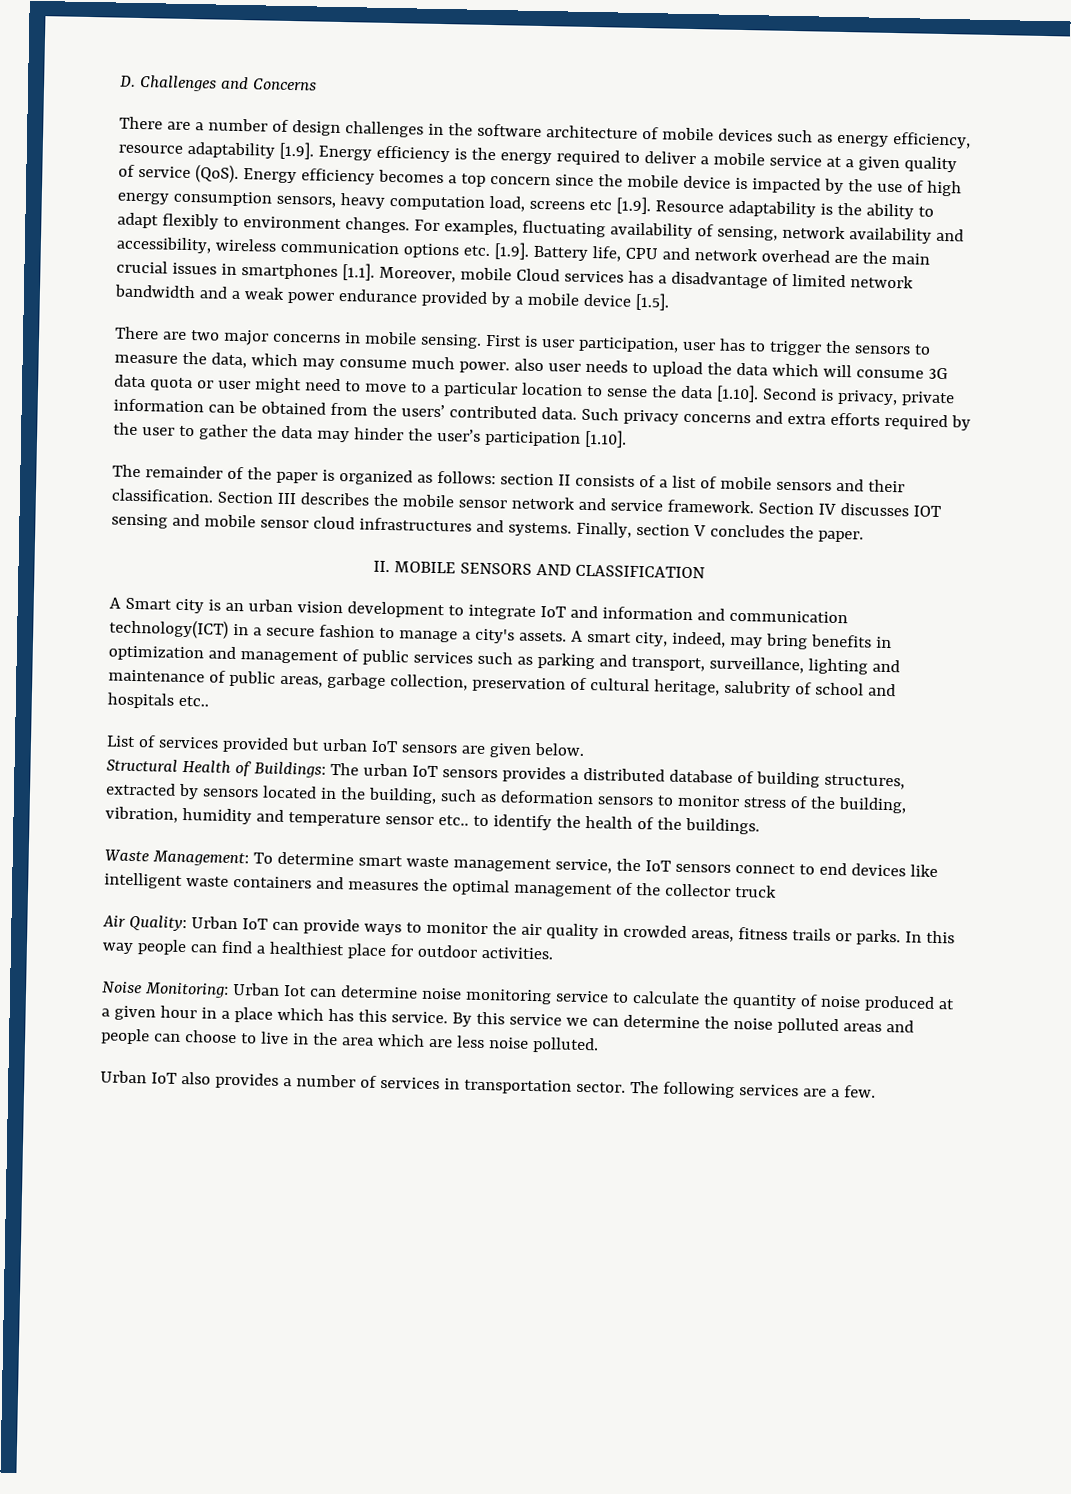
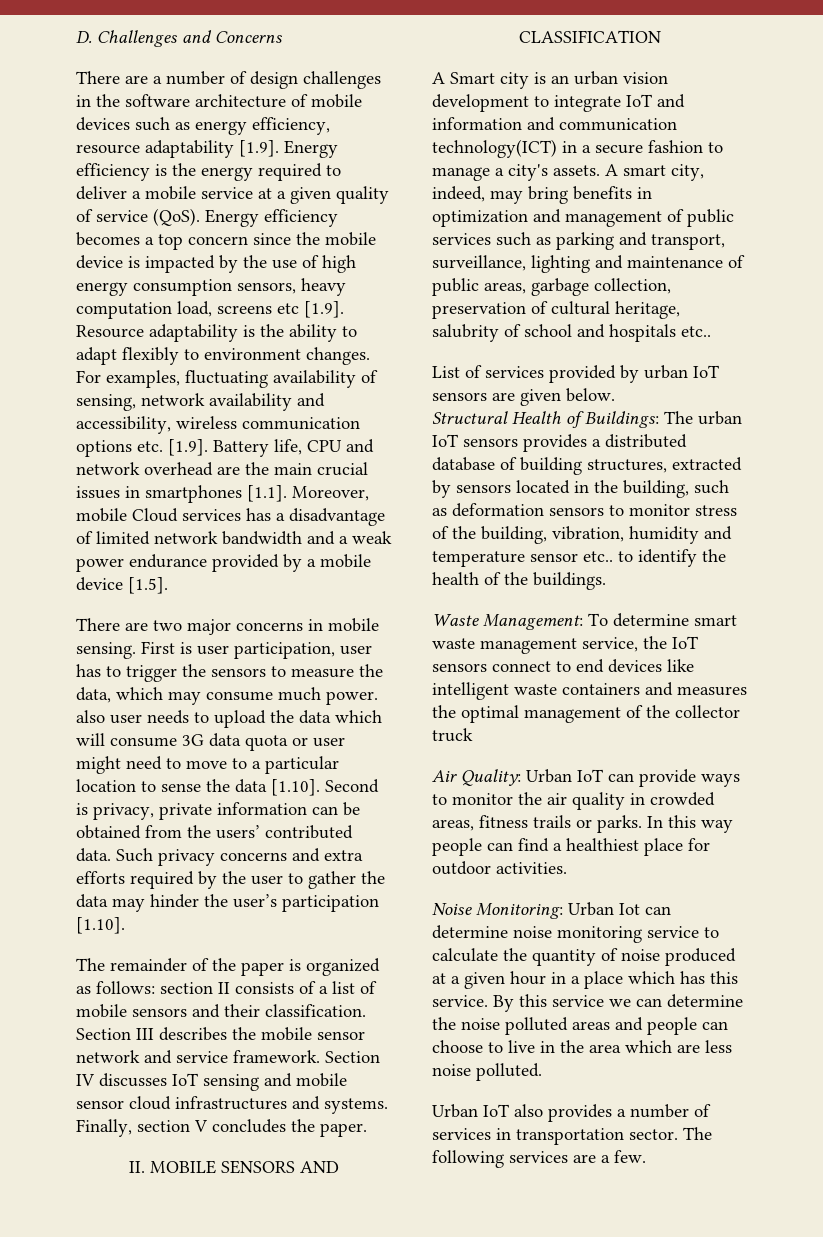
- Section IV discusses IOT sensing and mobile sensor cloud infrastructures and systems.
+ Section IV discusses IoT sensing and mobile sensor cloud infrastructures and systems.
- List of services provided but urban IoT sensors are given below.
+ List of services provided by urban IoT sensors are given below.

